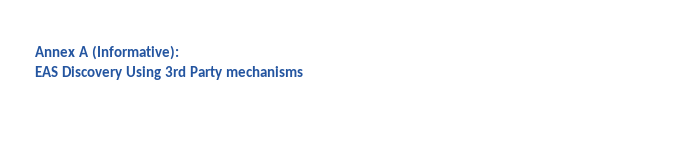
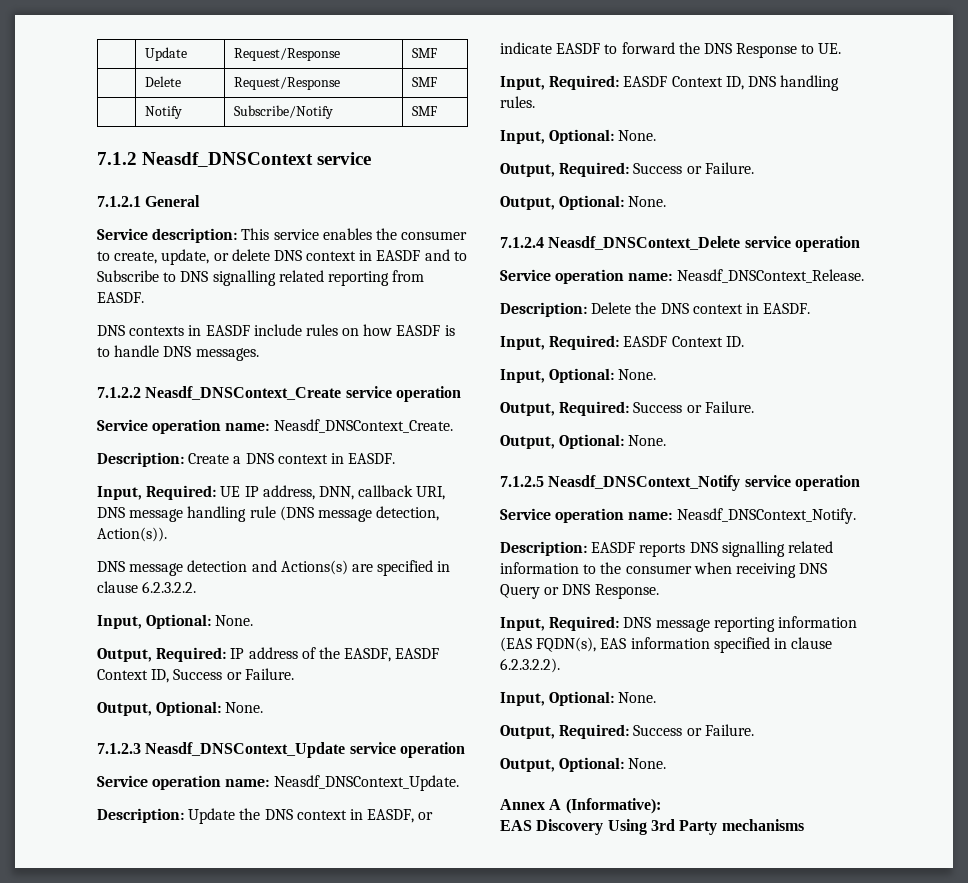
+ | Update | Request/Response | SMF
+ | Delete | Request/Response | SMF
+ | Notify | Subscribe/Notify | SMF
+ 7.1.2 Neasdf_DNSContext service
+ 7.1.2.1 General
+ Service description: This service enables the consumer to create, update, or delete DNS context in EASDF and to Subscribe to DNS signalling related reporting from EASDF.
+ DNS contexts in EASDF include rules on how EASDF is to handle DNS messages.
+ 7.1.2.2 Neasdf_DNSContext_Create service operation
+ Service operation name: Neasdf_DNSContext_Create.
+ Description: Create a DNS context in EASDF.
+ Input, Required: UE IP address, DNN, callback URI, DNS message handling rule (DNS message detection, Action(s)).
+ DNS message detection and Actions(s) are specified in clause 6.2.3.2.2.
+ Input, Optional: None.
+ Output, Required: IP address of the EASDF, EASDF Context ID, Success or Failure.
+ Output, Optional: None.
+ 7.1.2.3 Neasdf_DNSContext_Update service operation
+ Service operation name: Neasdf_DNSContext_Update.
+ Description: Update the DNS context in EASDF, or indicate EASDF to forward the DNS Response to UE.
+ Input, Required: EASDF Context ID, DNS handling rules.
+ Input, Optional: None.
+ Output, Required: Success or Failure.
+ Output, Optional: None.
+ 7.1.2.4 Neasdf_DNSContext_Delete service operation
+ Service operation name: Neasdf_DNSContext_Release.
+ Description: Delete the DNS context in EASDF.
+ Input, Required: EASDF Context ID.
+ Input, Optional: None.
+ Output, Required: Success or Failure.
+ Output, Optional: None.
+ 7.1.2.5 Neasdf_DNSContext_Notify service operation
+ Service operation name: Neasdf_DNSContext_Notify.
+ Description: EASDF reports DNS signalling related information to the consumer when receiving DNS Query or DNS Response.
+ Input, Required: DNS message reporting information (EAS FQDN(s), EAS information specified in clause 6.2.3.2.2).
+ Input, Optional: None.
+ Output, Required: Success or Failure.
+ Output, Optional: None.

